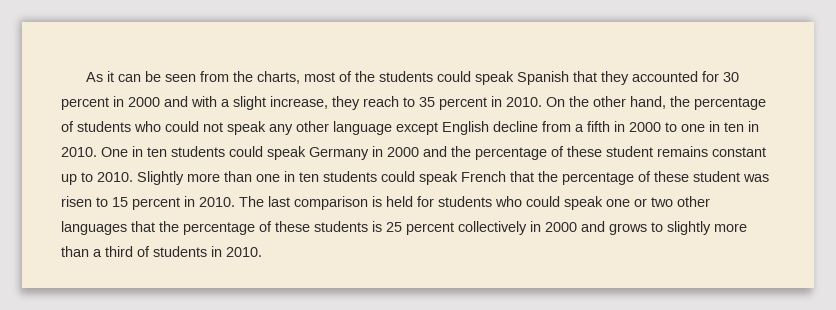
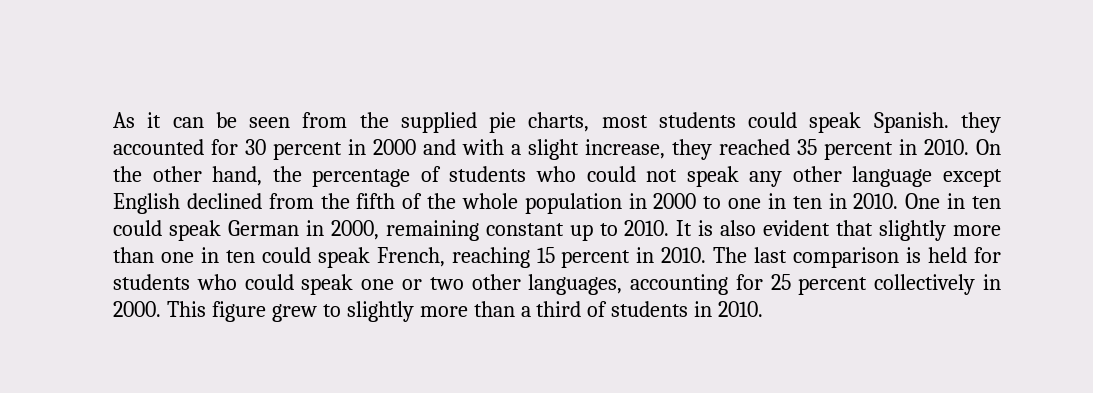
- As it can be seen from the charts, most of the students could speak Spanish that they accounted for 30 percent in 2000 and with a slight increase, they reach to 35 percent in 2010.
+ As it can be seen from the supplied pie charts, most students could speak Spanish. they accounted for 30 percent in 2000 and with a slight increase, they reached 35 percent in 2010.
- On the other hand, the percentage of students who could not speak any other language except English decline from a fifth in 2000 to one in ten in 2010.
+ On the other hand, the percentage of students who could not speak any other language except English declined from the fifth of the whole population in 2000 to one in ten in 2010.
- One in ten students could speak Germany in 2000 and the percentage of these student remains constant up to 2010. Slightly more than one in ten students could speak French that the percentage of these student was risen to 15 percent in 2010.
+ One in ten could speak German in 2000, remaining constant up to 2010. It is also evident that slightly more than one in ten could speak French, reaching 15 percent in 2010.
- The last comparison is held for students who could speak one or two other languages that the percentage of these students is 25 percent collectively in 2000 and grows to slightly more than a third of students in 2010.
+ The last comparison is held for students who could speak one or two other languages, accounting for 25 percent collectively in 2000. This figure grew to slightly more than a third of students in 2010.

